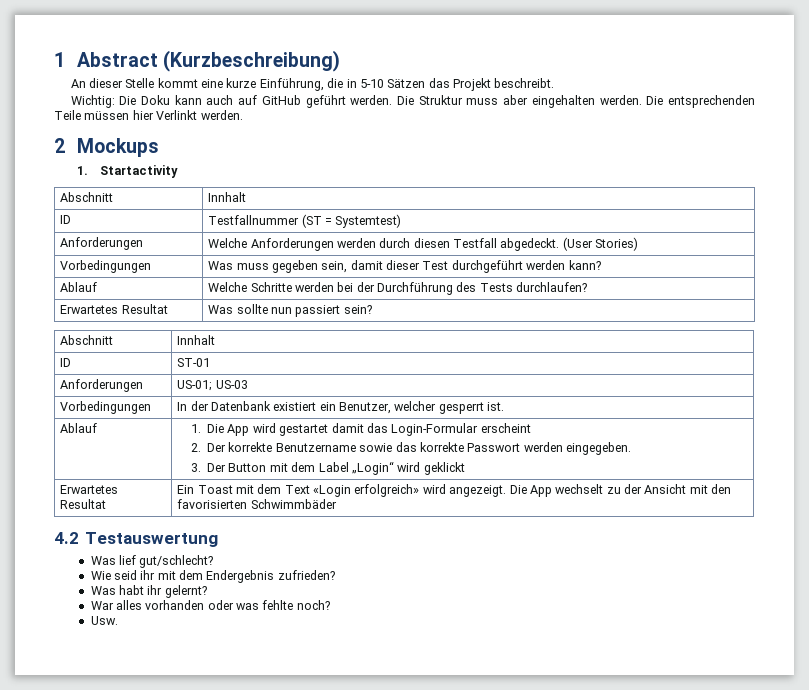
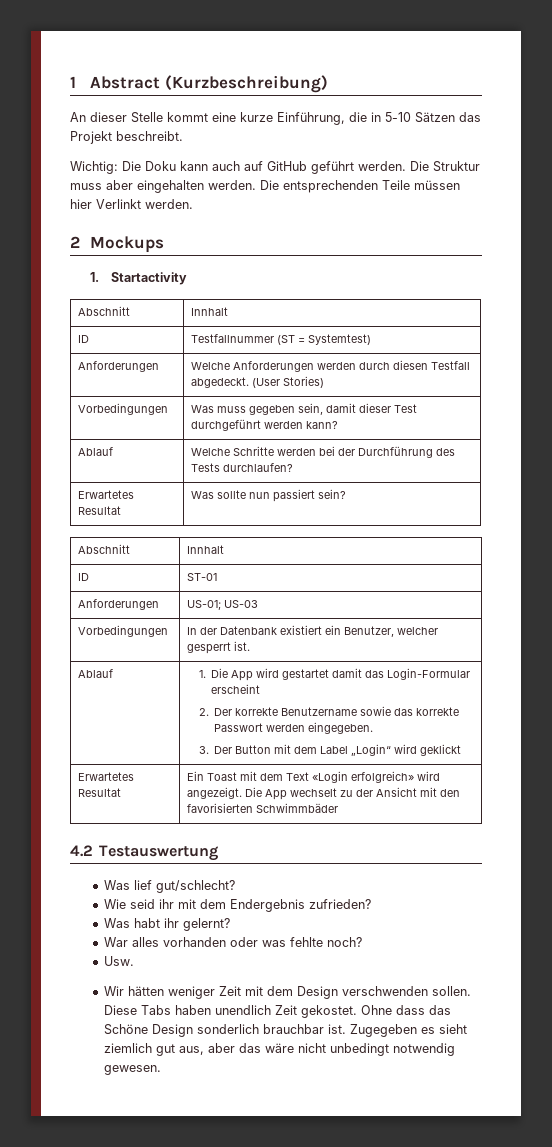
+ Wir hätten weniger Zeit mit dem Design verschwenden sollen. Diese Tabs haben unendlich Zeit gekostet. Ohne dass das Schöne Design sonderlich brauchbar ist. Zugegeben es sieht ziemlich gut aus, aber das wäre nicht unbedingt notwendig gewesen.

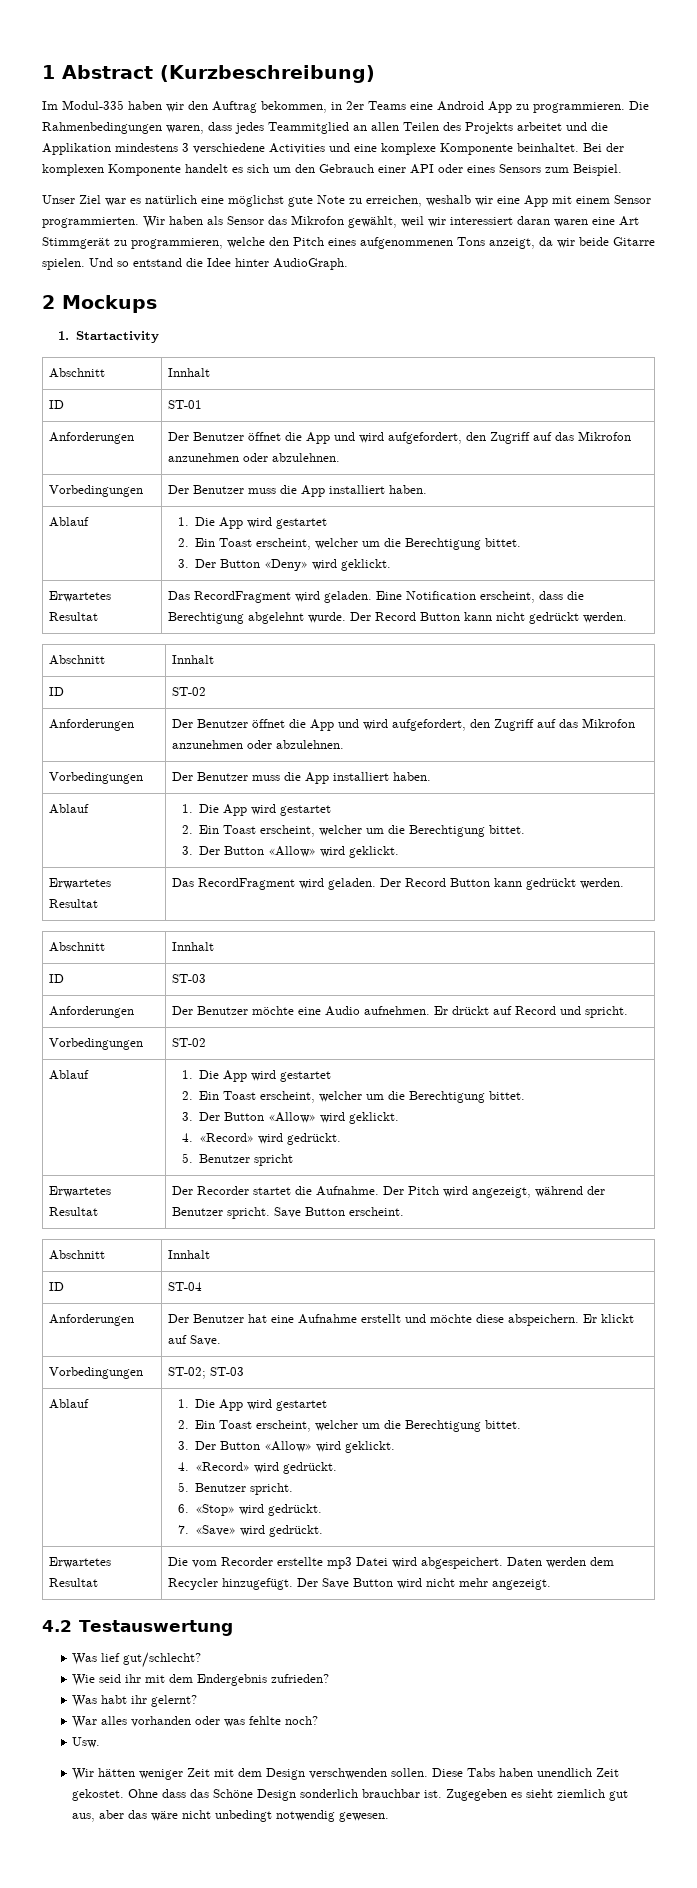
- An dieser Stelle kommt eine kurze Einführung, die in 5-10 Sätzen das Projekt beschreibt.
- Wichtig: Die Doku kann auch auf GitHub geführt werden. Die Struktur muss aber eingehalten werden. Die entsprechenden Teile müssen hier Verlinkt werden.
+ Im Modul-335 haben wir den Auftrag bekommen, in 2er Teams eine Android App zu programmieren. Die Rahmenbedingungen waren, dass jedes Teammitglied an allen Teilen des Projekts arbeitet und die Applikation mindestens 3 verschiedene Activities und eine komplexe Komponente beinhaltet. Bei der komplexen Komponente handelt es sich um den Gebrauch einer API oder eines Sensors zum Beispiel.
+ Unser Ziel war es natürlich eine möglichst gute Note zu erreichen, weshalb wir eine App mit einem Sensor programmierten. Wir haben als Sensor das Mikrofon gewählt, weil wir interessiert daran waren eine Art Stimmgerät zu programmieren, welche den Pitch eines aufgenommenen Tons anzeigt, da wir beide Gitarre spielen. Und so entstand die Idee hinter AudioGraph.
- ID | Testfallnummer (ST = Systemtest)
- Anforderungen | Welche Anforderungen werden durch diesen Testfall abgedeckt. (User Stories)
- Vorbedingungen | Was muss gegeben sein, damit dieser Test durchgeführt werden kann?
- Ablauf | Welche Schritte werden bei der Durchführung des Tests durchlaufen?
- Erwartetes Resultat | Was sollte nun passiert sein?
+ ID | ST-01
+ Anforderungen | Der Benutzer öffnet die App und wird aufgefordert, den Zugriff auf das Mikrofon anzunehmen oder abzulehnen.
+ Vorbedingungen | Der Benutzer muss die App installiert haben.
+ Ablauf | 1. Die App wird gestartet
+ 2. Ein Toast erscheint, welcher um die Berechtigung bittet.
+ 3. Der Button «Deny» wird geklickt.
+ Erwartetes Resultat | Das RecordFragment wird geladen. Eine Notification erscheint, dass die Berechtigung abgelehnt wurde. Der Record Button kann nicht gedrückt werden.
  Abschnitt | Innhalt
- ID | ST-01
- Anforderungen | US-01; US-03
- Vorbedingungen | In der Datenbank existiert ein Benutzer, welcher gesperrt ist.
- Ablauf | 1. Die App wird gestartet damit das Login-Formular erscheint
- 2. Der korrekte Benutzername sowie das korrekte Passwort werden eingegeben.
- 3. Der Button mit dem Label „Login“ wird geklickt
- Erwartetes Resultat | Ein Toast mit dem Text «Login erfolgreich» wird angezeigt. Die App wechselt zu der Ansicht mit den favorisierten Schwimmbäder
+ ID | ST-02
+ Anforderungen | Der Benutzer öffnet die App und wird aufgefordert, den Zugriff auf das Mikrofon anzunehmen oder abzulehnen.
+ Vorbedingungen | Der Benutzer muss die App installiert haben.
+ Ablauf | 1. Die App wird gestartet
+ 2. Ein Toast erscheint, welcher um die Berechtigung bittet.
+ 3. Der Button «Allow» wird geklickt.
+ Erwartetes Resultat | Das RecordFragment wird geladen. Der Record Button kann gedrückt werden.
+ Abschnitt | Innhalt
+ ID | ST-03
+ Anforderungen | Der Benutzer möchte eine Audio aufnehmen. Er drückt auf Record und spricht.
+ Vorbedingungen | ST-02
+ Ablauf | 1. Die App wird gestartet
+ 2. Ein Toast erscheint, welcher um die Berechtigung bittet.
+ 3. Der Button «Allow» wird geklickt.
+ 4. «Record» wird gedrückt.
+ 5. Benutzer spricht
+ Erwartetes Resultat | Der Recorder startet die Aufnahme. Der Pitch wird angezeigt, während der Benutzer spricht. Save Button erscheint.
+ Abschnitt | Innhalt
+ ID | ST-04
+ Anforderungen | Der Benutzer hat eine Aufnahme erstellt und möchte diese abspeichern. Er klickt auf Save.
+ Vorbedingungen | ST-02; ST-03
+ Ablauf | 1. Die App wird gestartet
+ 2. Ein Toast erscheint, welcher um die Berechtigung bittet.
+ 3. Der Button «Allow» wird geklickt.
+ 4. «Record» wird gedrückt.
+ 5. Benutzer spricht.
+ 6. «Stop» wird gedrückt.
+ 7. «Save» wird gedrückt.
+ Erwartetes Resultat | Die vom Recorder erstellte mp3 Datei wird abgespeichert. Daten werden dem Recycler hinzugefügt. Der Save Button wird nicht mehr angezeigt.

